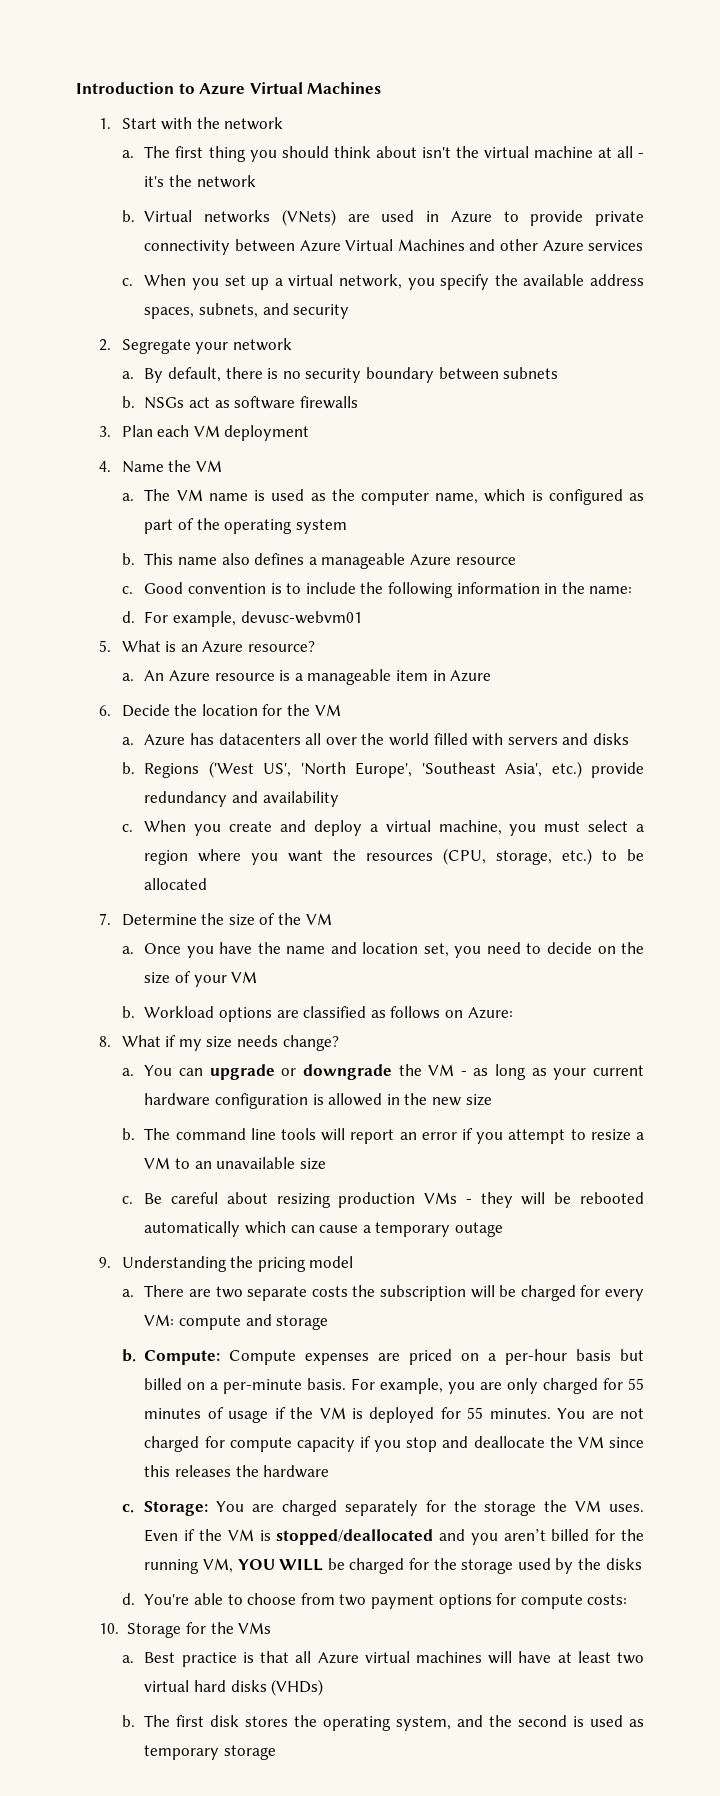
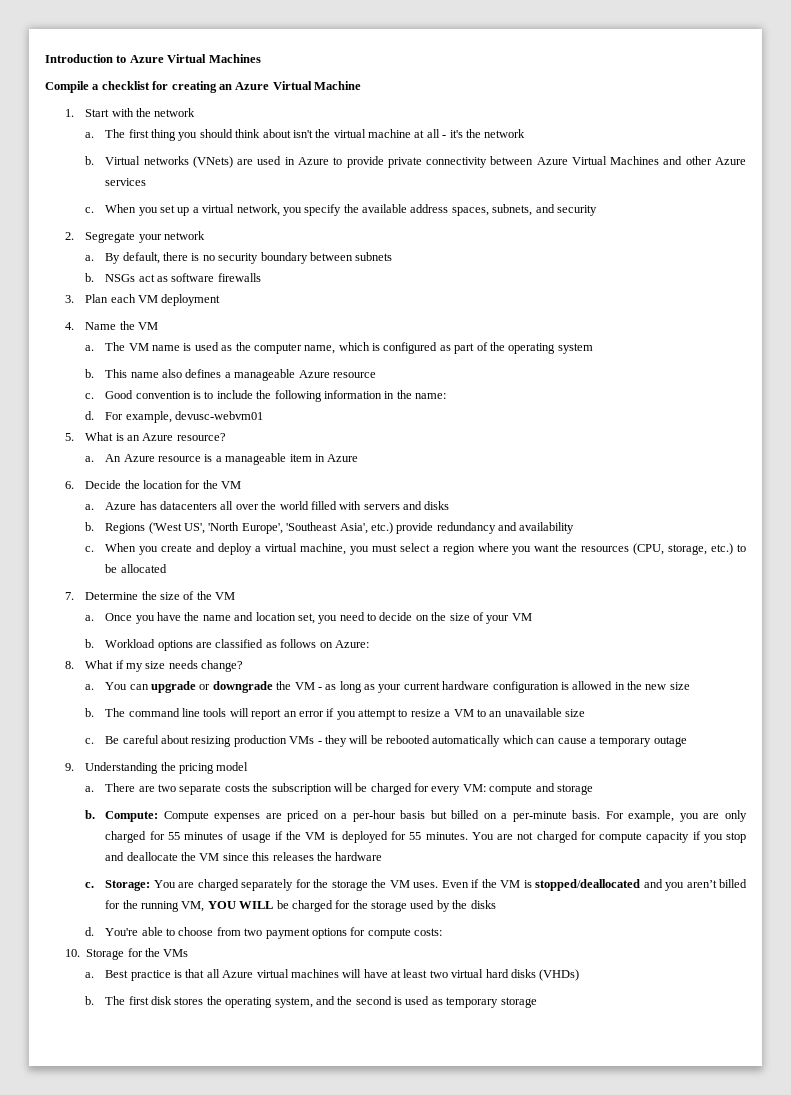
+ Compile a checklist for creating an Azure Virtual Machine

